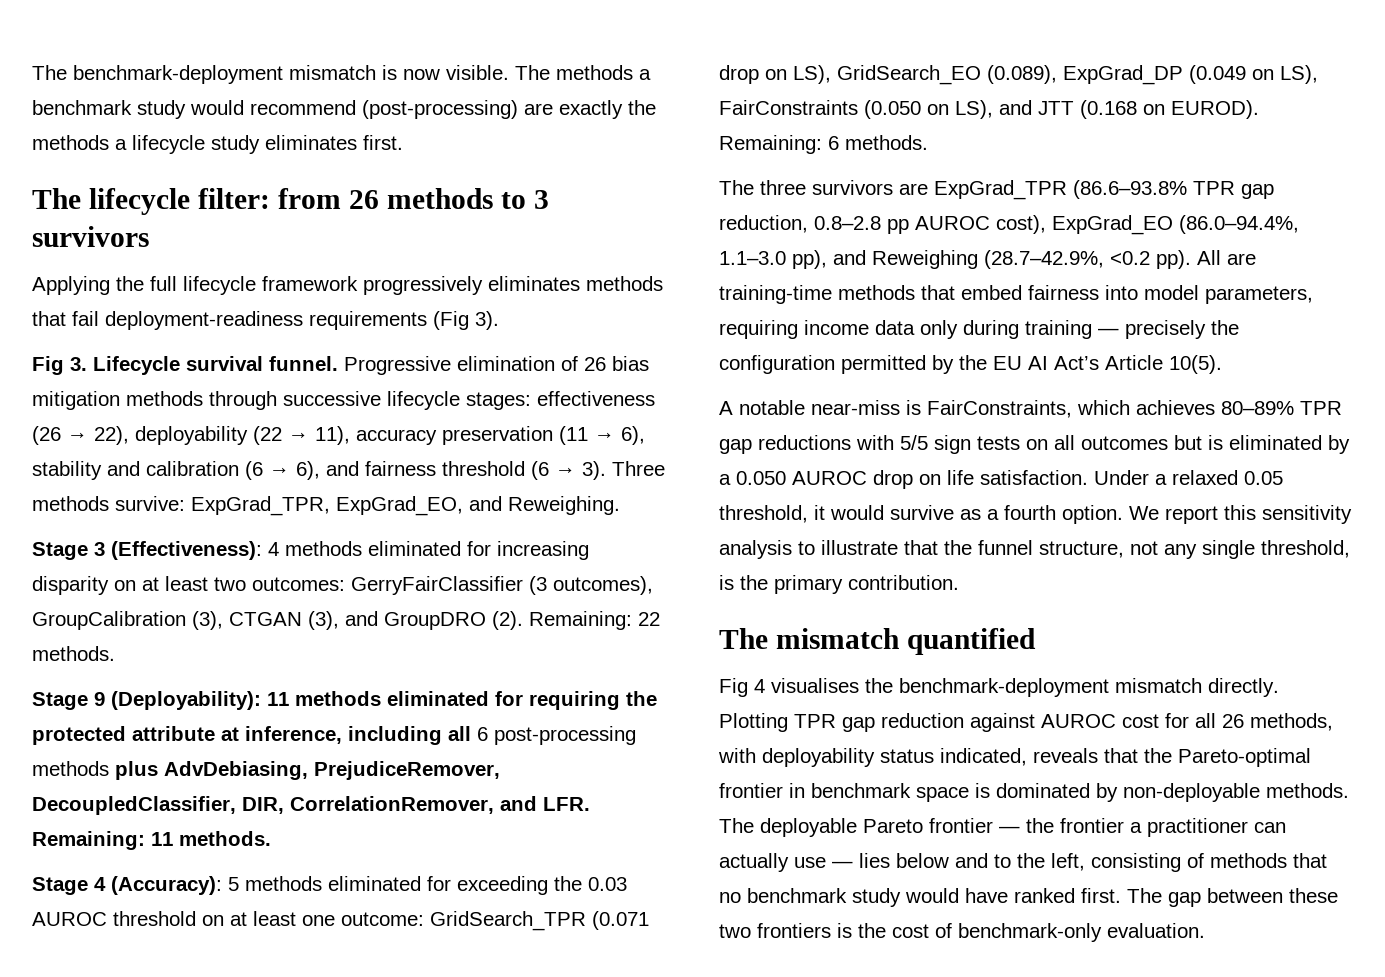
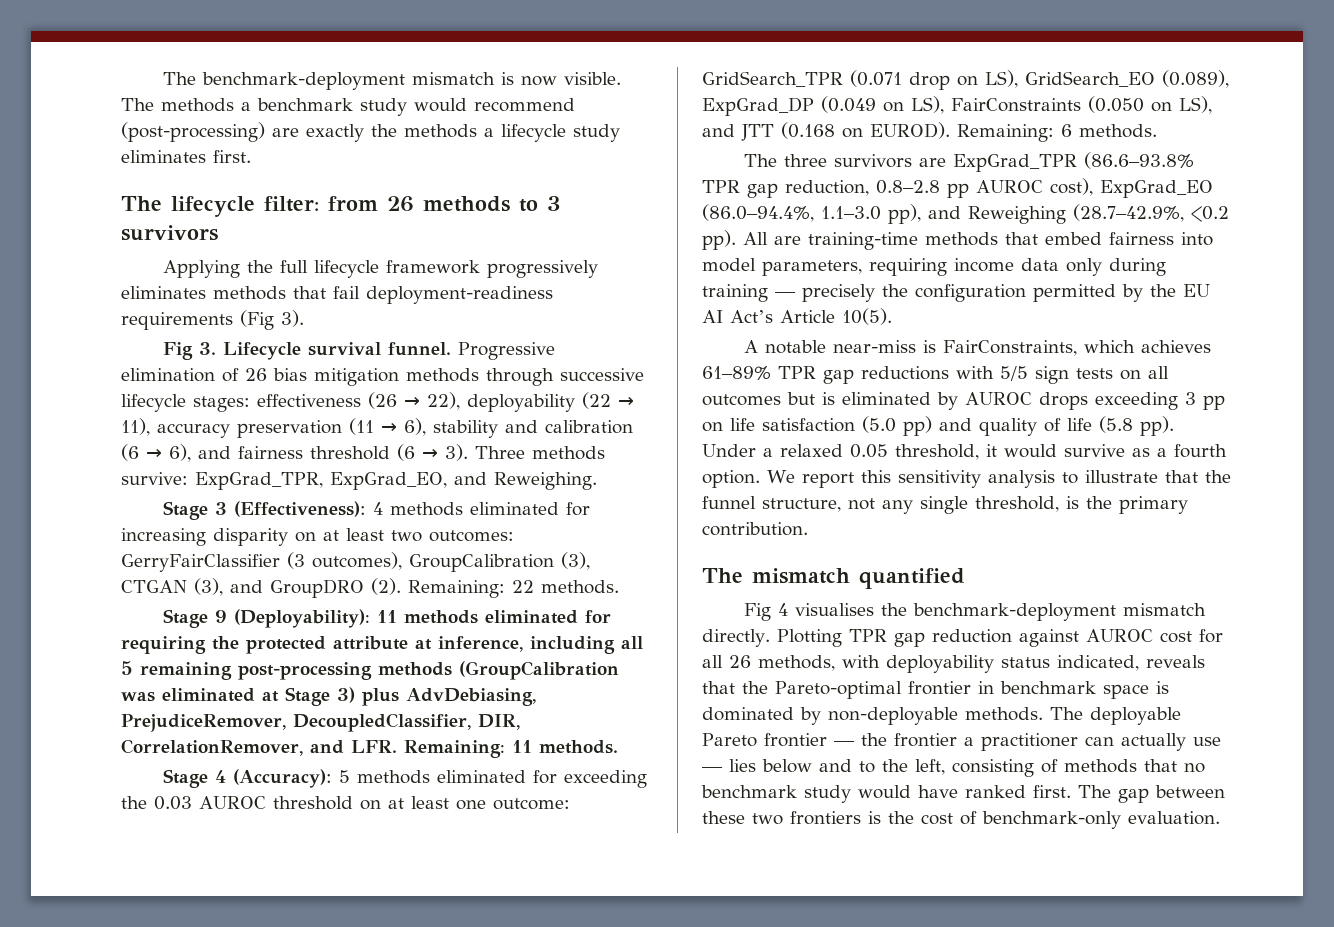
- Stage 9 (Deployability): 11 methods eliminated for requiring the protected attribute at inference, including all 6 post-processing methods plus AdvDebiasing, PrejudiceRemover, DecoupledClassifier, DIR, CorrelationRemover, and LFR. Remaining: 11 methods.
+ Stage 9 (Deployability): 11 methods eliminated for requiring the protected attribute at inference, including all 5 remaining post-processing methods (GroupCalibration was eliminated at Stage 3) plus AdvDebiasing, PrejudiceRemover, DecoupledClassifier, DIR, CorrelationRemover, and LFR. Remaining: 11 methods.
- A notable near-miss is FairConstraints, which achieves 80–89% TPR gap reductions with 5/5 sign tests on all outcomes but is eliminated by a 0.050 AUROC drop on life satisfaction.
+ A notable near-miss is FairConstraints, which achieves 61–89% TPR gap reductions with 5/5 sign tests on all outcomes but is eliminated by AUROC drops exceeding 3 pp on life satisfaction (5.0 pp) and quality of life (5.8 pp).

